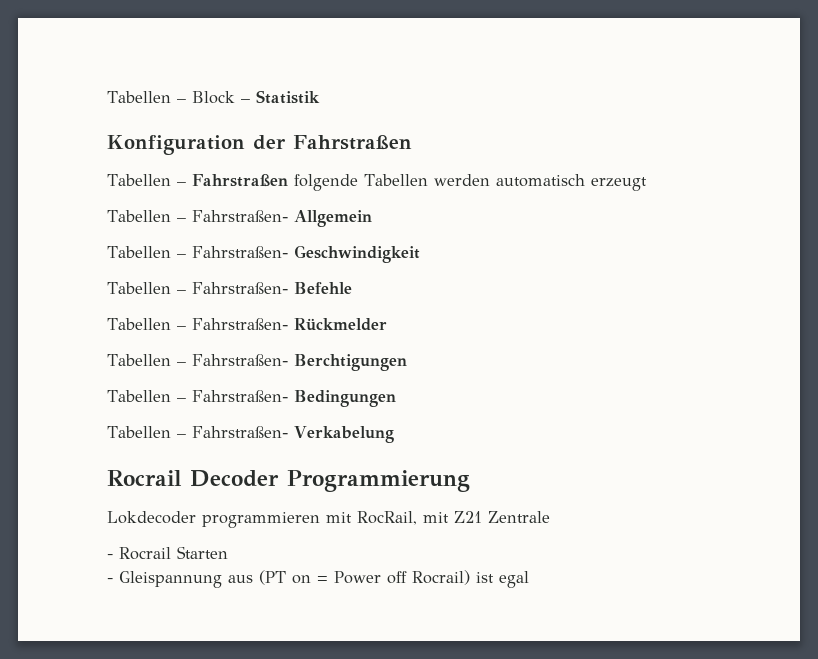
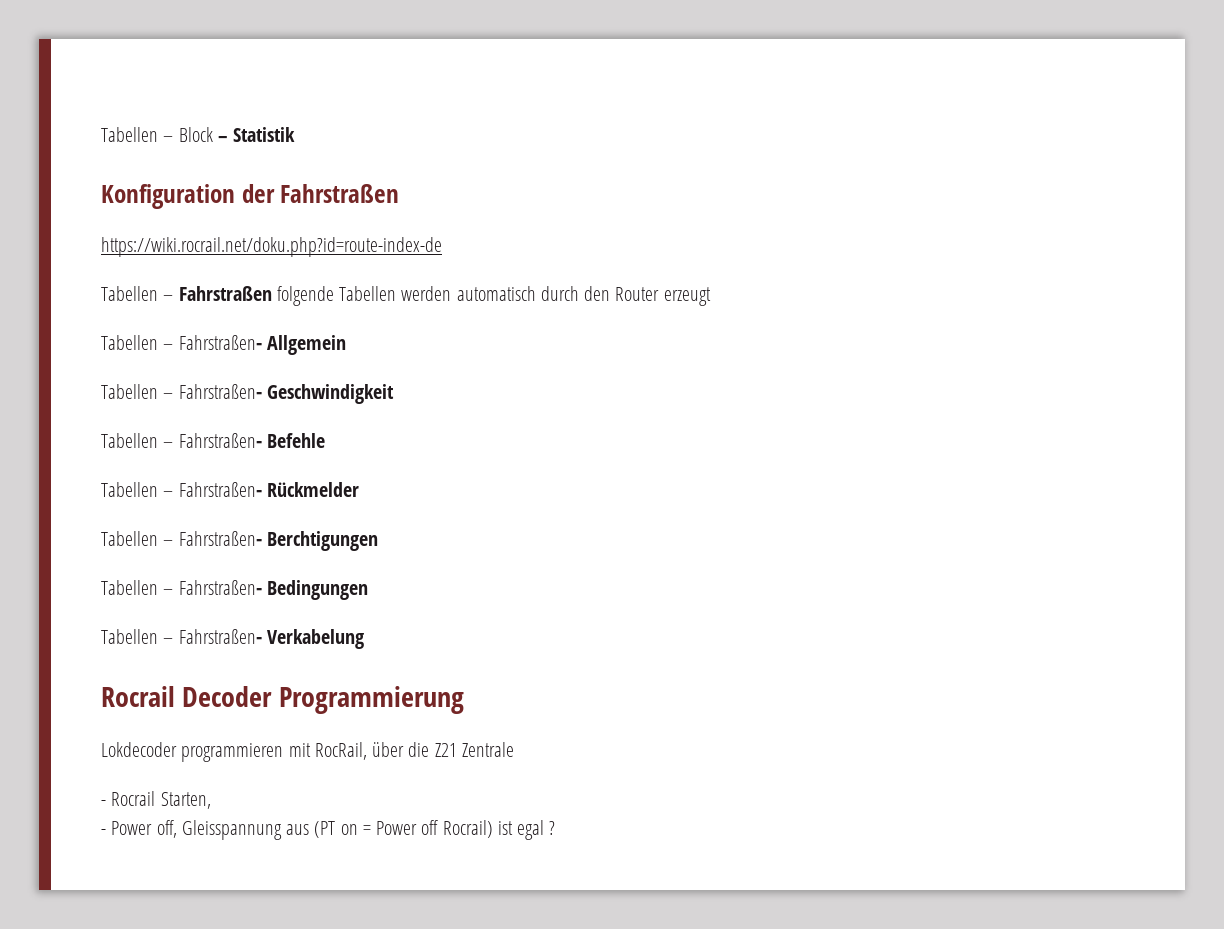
+ https://wiki.rocrail.net/doku.php?id=route-index-de
- Tabellen – Fahrstraßen folgende Tabellen werden automatisch erzeugt
+ Tabellen – Fahrstraßen folgende Tabellen werden automatisch durch den Router erzeugt
- Lokdecoder programmieren mit RocRail, mit Z21 Zentrale
+ Lokdecoder programmieren mit RocRail, über die Z21 Zentrale
- - Rocrail Starten
- - Gleispannung aus (PT on = Power off Rocrail) ist egal
+ - Rocrail Starten,
+ - Power off, Gleisspannung aus (PT on = Power off Rocrail) ist egal ?

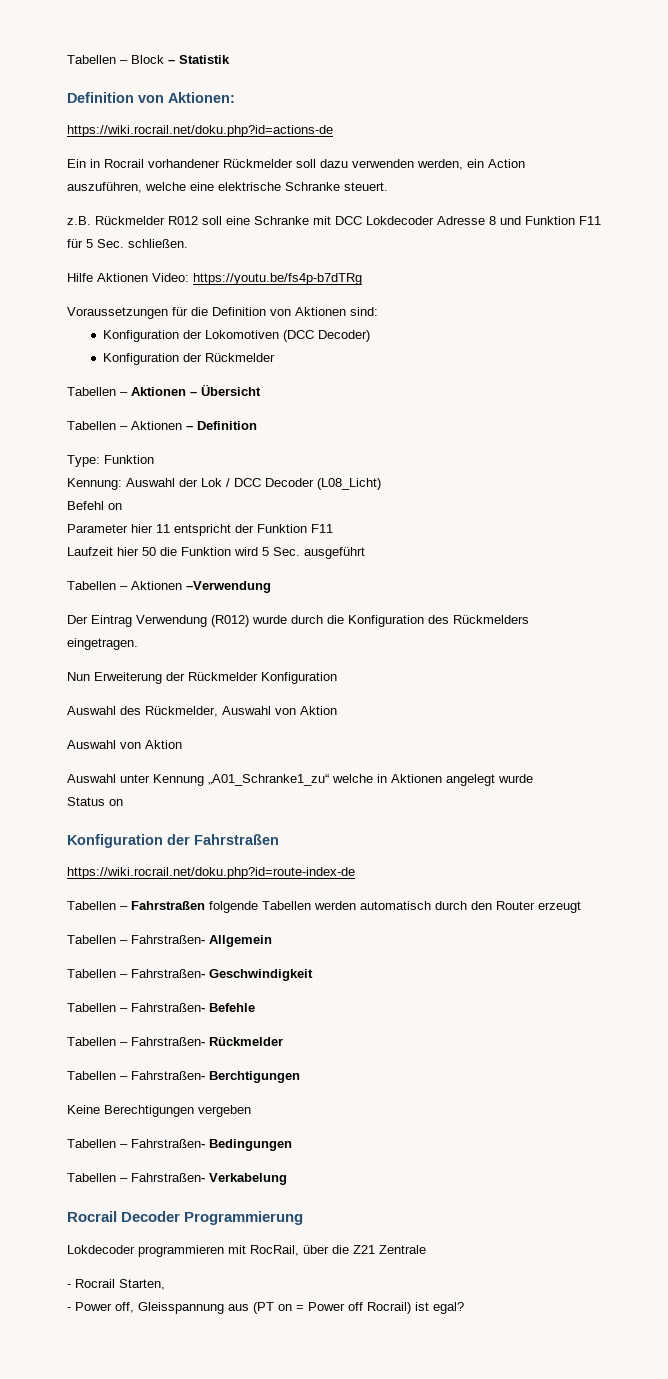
+ Definition von Aktionen:
+ https://wiki.rocrail.net/doku.php?id=actions-de
+ Ein in Rocrail vorhandener Rückmelder soll dazu verwenden werden, ein Action auszuführen, welche eine elektrische Schranke steuert.
+ z.B. Rückmelder R012 soll eine Schranke mit DCC Lokdecoder Adresse 8 und Funktion F11 für 5 Sec. schließen.
+ Hilfe Aktionen Video: https://youtu.be/fs4p-b7dTRg
+ Voraussetzungen für die Definition von Aktionen sind:
+ Konfiguration der Lokomotiven (DCC Decoder)
+ Konfiguration der Rückmelder
+ Tabellen – Aktionen – Übersicht
+ Tabellen – Aktionen – Definition
+ Type: Funktion
+ Kennung: Auswahl der Lok / DCC Decoder (L08_Licht)
+ Befehl on
+ Parameter hier 11 entspricht der Funktion F11
+ Laufzeit hier 50 die Funktion wird 5 Sec. ausgeführt
+ Tabellen – Aktionen –Verwendung
+ Der Eintrag Verwendung (R012) wurde durch die Konfiguration des Rückmelders eingetragen.
+ Nun Erweiterung der Rückmelder Konfiguration
+ Auswahl des Rückmelder, Auswahl von Aktion
+ Auswahl von Aktion
+ Auswahl unter Kennung „A01_Schranke1_zu“ welche in Aktionen angelegt wurde
+ Status on
+ Keine Berechtigungen vergeben
- - Power off, Gleisspannung aus (PT on = Power off Rocrail) ist egal ?
+ - Power off, Gleisspannung aus (PT on = Power off Rocrail) ist egal?

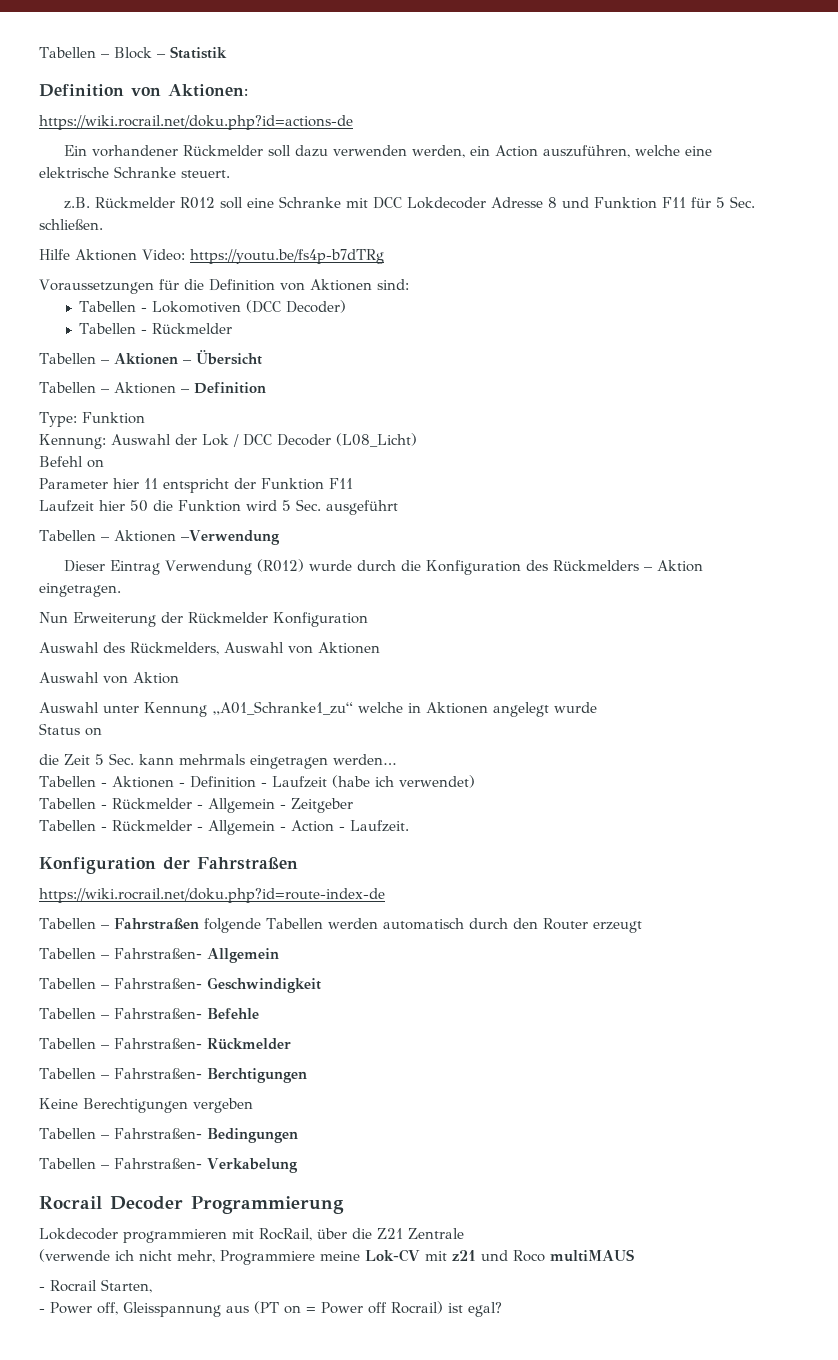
- Ein in Rocrail vorhandener Rückmelder soll dazu verwenden werden, ein Action auszuführen, welche eine elektrische Schranke steuert.
+ Ein vorhandener Rückmelder soll dazu verwenden werden, ein Action auszuführen, welche eine elektrische Schranke steuert.
- Konfiguration der Lokomotiven (DCC Decoder)
- Konfiguration der Rückmelder
+ Tabellen - Lokomotiven (DCC Decoder)
+ Tabellen - Rückmelder
- Der Eintrag Verwendung (R012) wurde durch die Konfiguration des Rückmelders eingetragen.
+ Dieser Eintrag Verwendung (R012) wurde durch die Konfiguration des Rückmelders – Aktion eingetragen.
- Auswahl des Rückmelder, Auswahl von Aktion
+ Auswahl des Rückmelders, Auswahl von Aktionen
+ die Zeit 5 Sec. kann mehrmals eingetragen werden…
+ Tabellen - Aktionen - Definition - Laufzeit (habe ich verwendet)
+ Tabellen - Rückmelder - Allgemein - Zeitgeber
+ Tabellen - Rückmelder - Allgemein - Action - Laufzeit.
+ (verwende ich nicht mehr, Programmiere meine Lok-CV mit z21 und Roco multiMAUS

